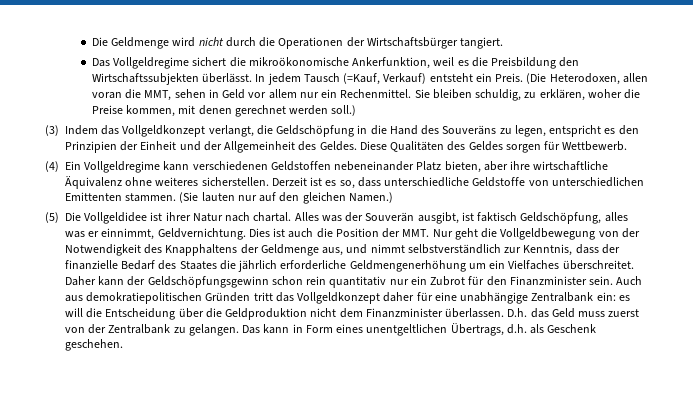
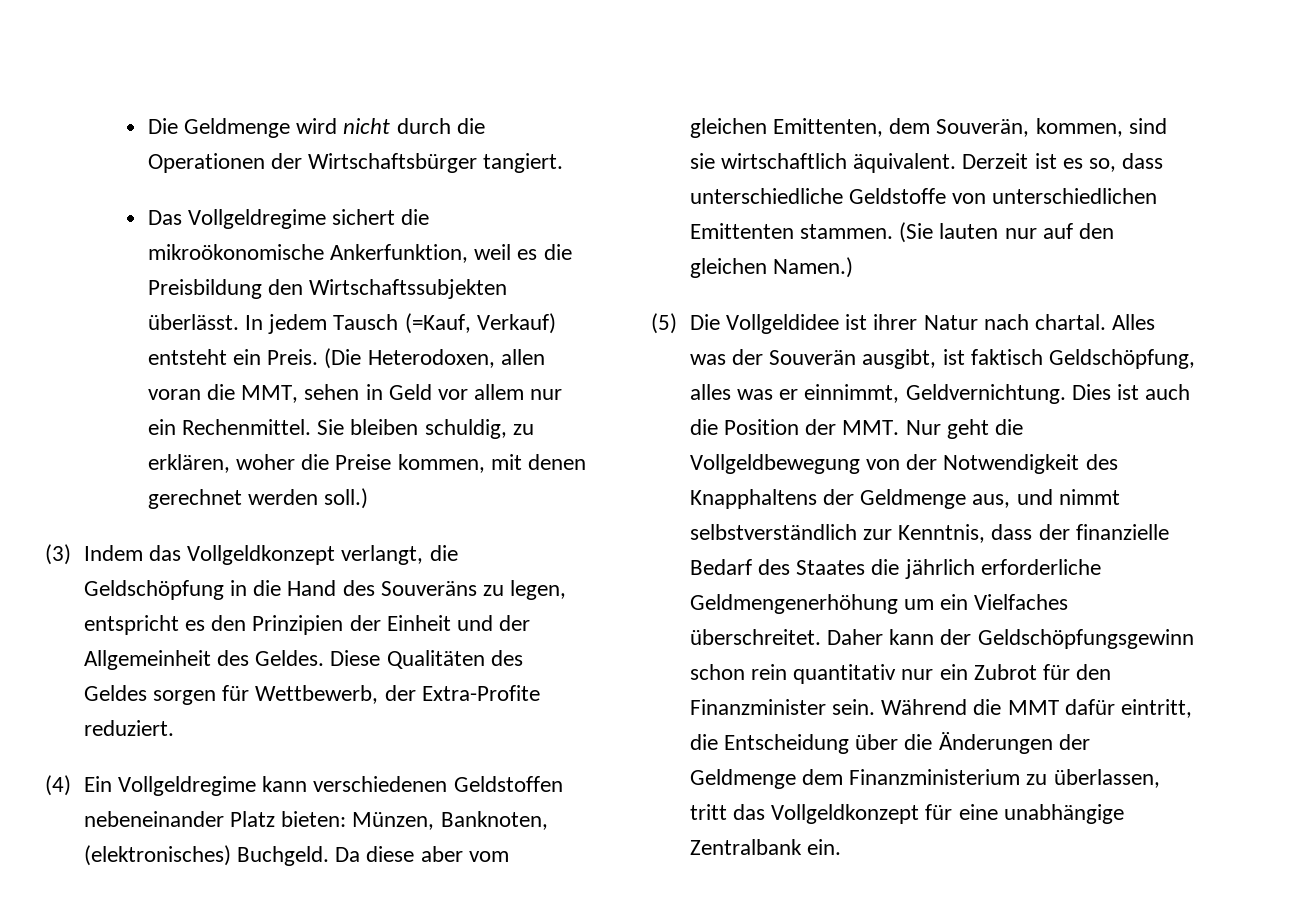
- Diese Qualitäten des Geldes sorgen für Wettbewerb.
+ Diese Qualitäten des Geldes sorgen für Wettbewerb, der Extra-Profite reduziert.
- (4) Ein Vollgeldregime kann verschiedenen Geldstoffen nebeneinander Platz bieten, aber ihre wirtschaftliche Äquivalenz ohne weiteres sicherstellen.
+ (4) Ein Vollgeldregime kann verschiedenen Geldstoffen nebeneinander Platz bieten: Münzen, Banknoten, (elektronisches) Buchgeld. Da diese aber vom gleichen Emittenten, dem Souverän, kommen, sind sie wirtschaftlich äquivalent.
- Auch aus demokratiepolitischen Gründen tritt das Vollgeldkonzept daher für eine unabhängige Zentralbank ein: es will die Entscheidung über die Geldproduktion nicht dem Finanzminister überlassen. D.h. das Geld muss zuerst von der Zentralbank zu gelangen. Das kann in Form eines unentgeltlichen Übertrags, d.h. als Geschenk geschehen.
+ Während die MMT dafür eintritt, die Entscheidung über die Änderungen der Geldmenge dem Finanzministerium zu überlassen, tritt das Vollgeldkonzept für eine unabhängige Zentralbank ein.

